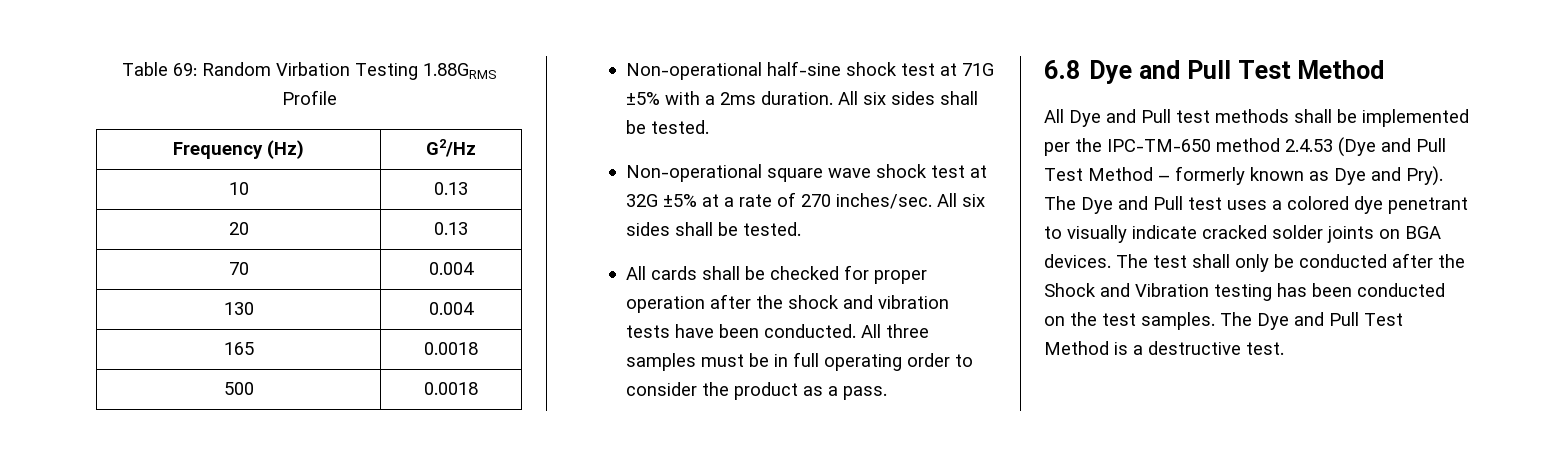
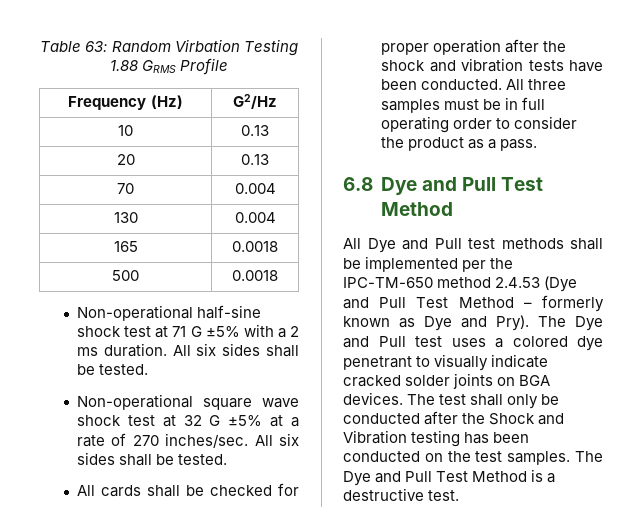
- Table 69: Random Virbation Testing 1.88GRMS Profile
+ Table 63: Random Virbation Testing 1.88 GRMS Profile
- Non-operational half-sine shock test at 71G ±5% with a 2ms duration.
+ Non-operational half-sine shock test at 71 G ±5% with a 2 ms duration.
- Non-operational square wave shock test at 32G ±5% at a rate of 270 inches/sec.
+ Non-operational square wave shock test at 32 G ±5% at a rate of 270 inches/sec.

